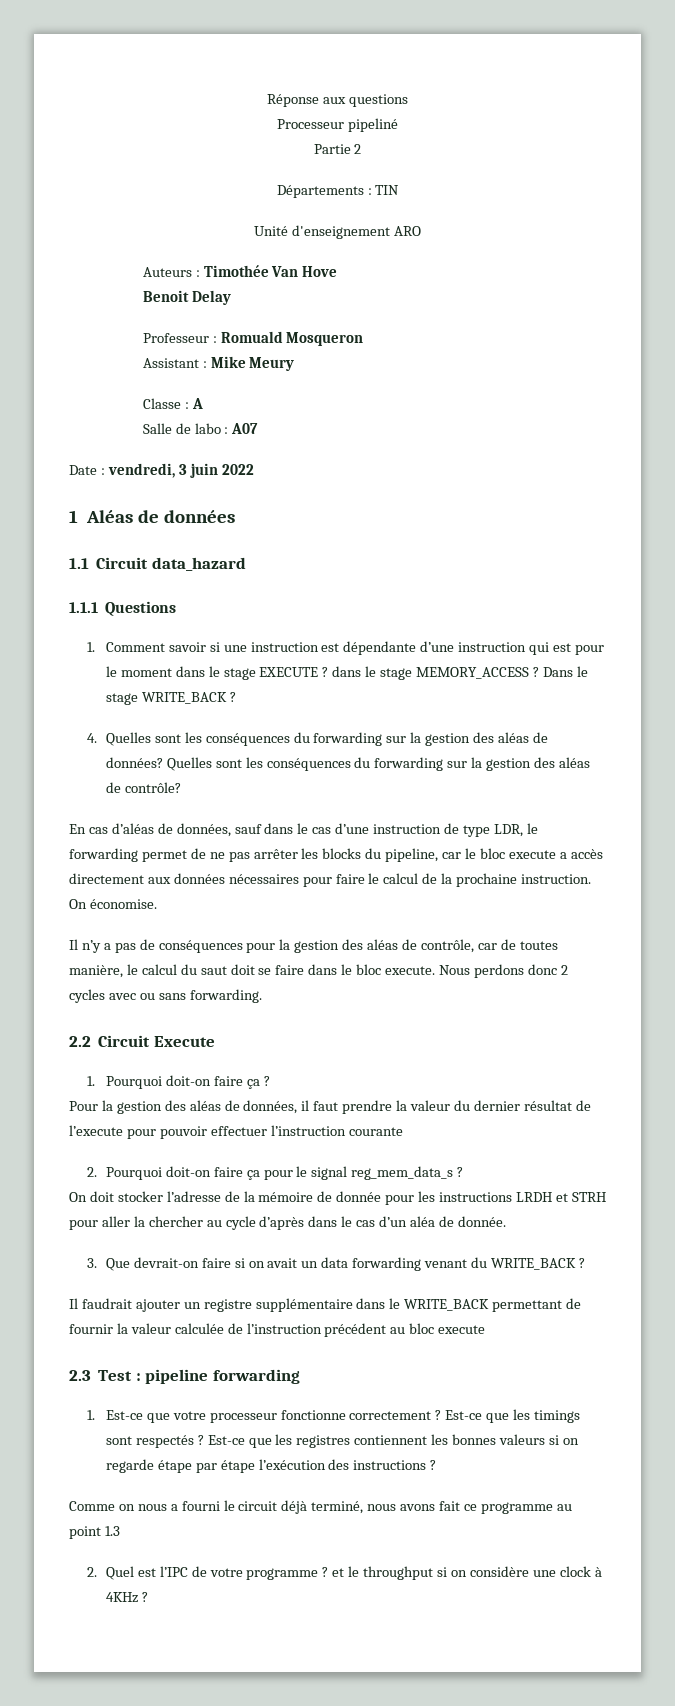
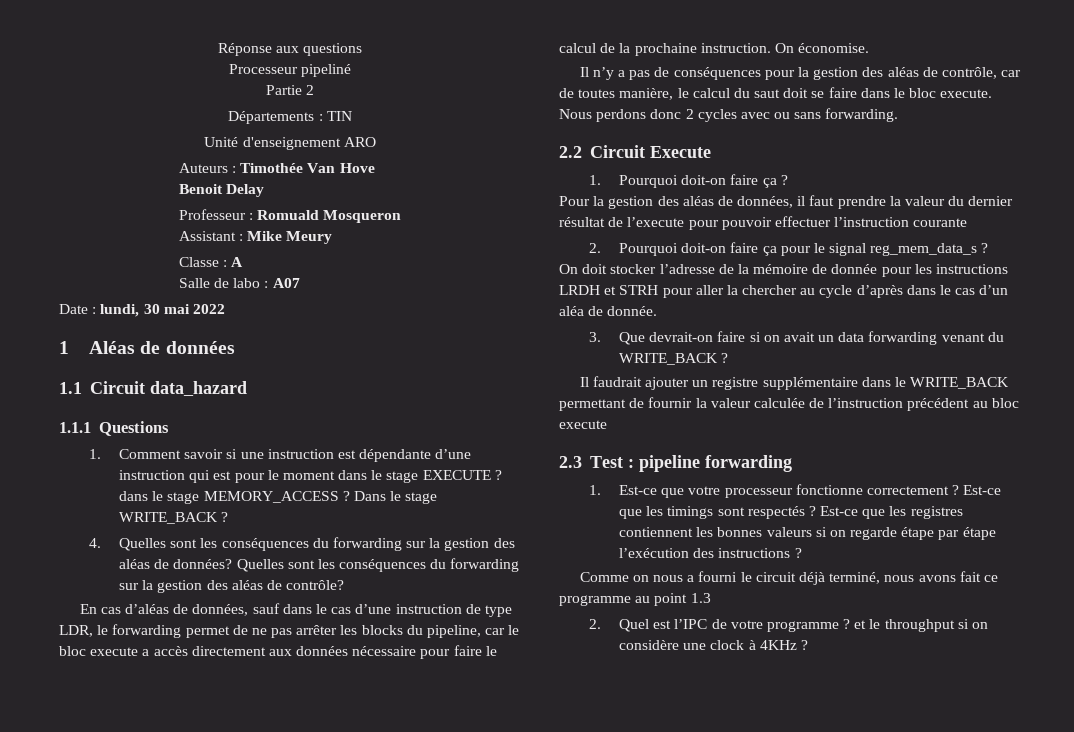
- Date : vendredi, 3 juin 2022
+ Date : lundi, 30 mai 2022
- En cas d’aléas de données, sauf dans le cas d’une instruction de type LDR, le forwarding permet de ne pas arrêter les blocks du pipeline, car le bloc execute a accès directement aux données nécessaires pour faire le calcul de la prochaine instruction.
+ En cas d’aléas de données, sauf dans le cas d’une instruction de type LDR, le forwarding permet de ne pas arrêter les blocks du pipeline, car le bloc execute a accès directement aux données nécessaire pour faire le calcul de la prochaine instruction.

